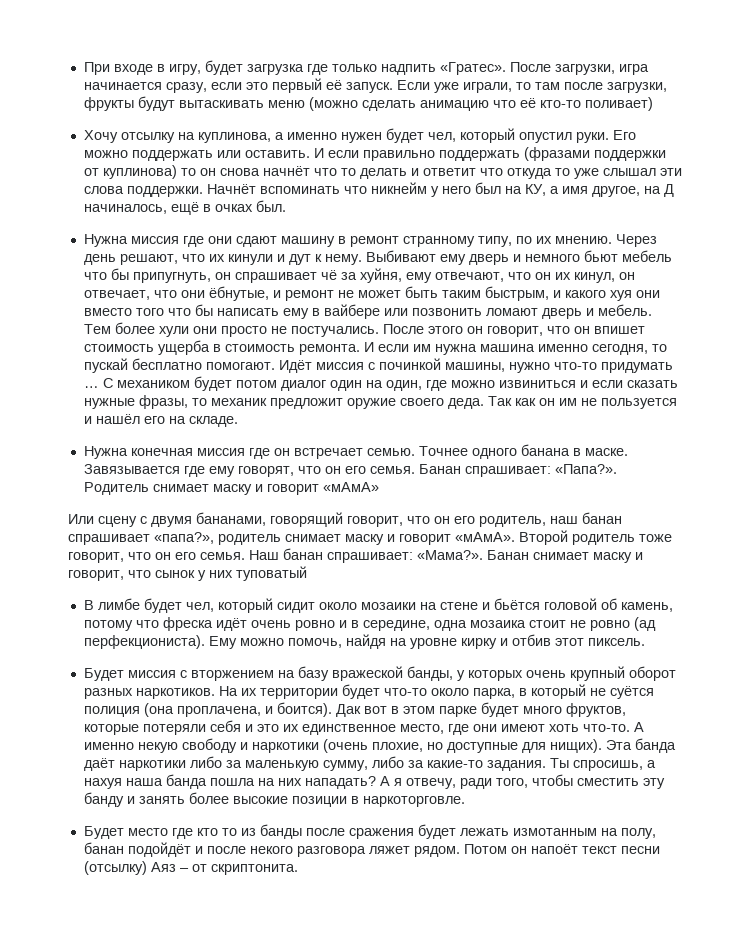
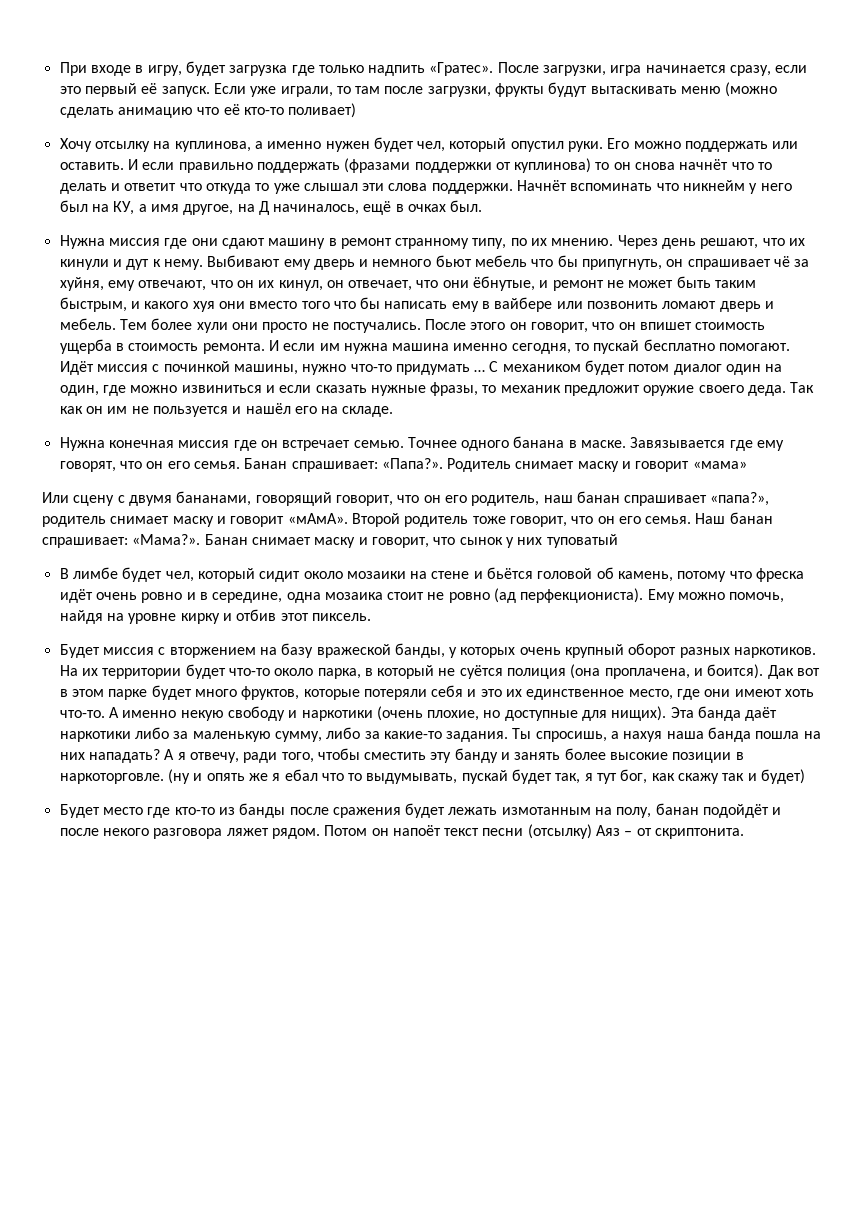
- Родитель снимает маску и говорит «мАмА»
+ Родитель снимает маску и говорит «мама»
+ (ну и опять же я ебал что то выдумывать, пускай будет так, я тут бог, как скажу так и будет)
- Будет место где кто то из банды после сражения будет лежать измотанным на полу, банан подойдёт и после некого разговора ляжет рядом.
+ Будет место где кто-то из банды после сражения будет лежать измотанным на полу, банан подойдёт и после некого разговора ляжет рядом.

